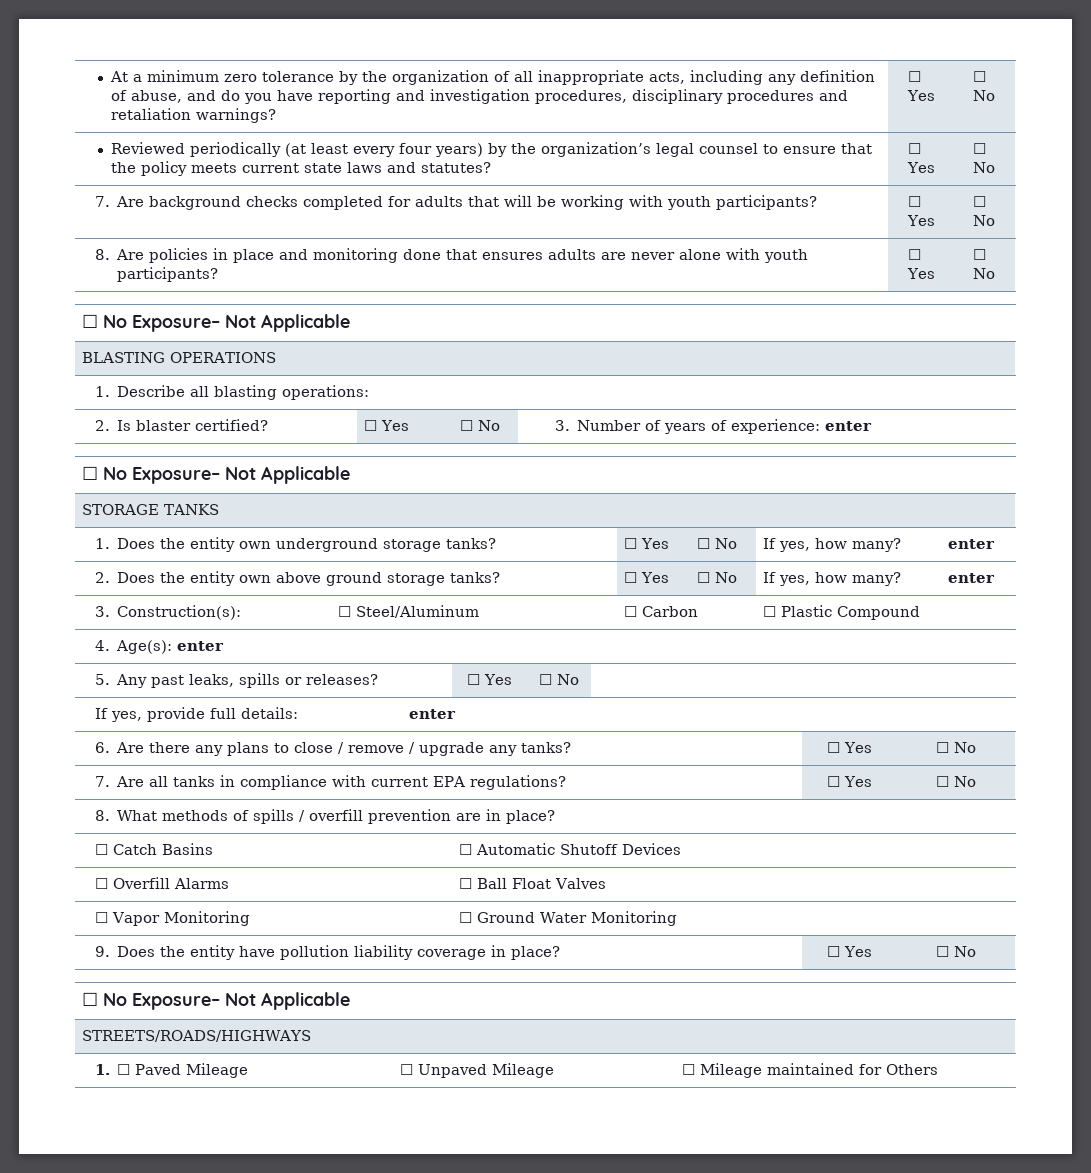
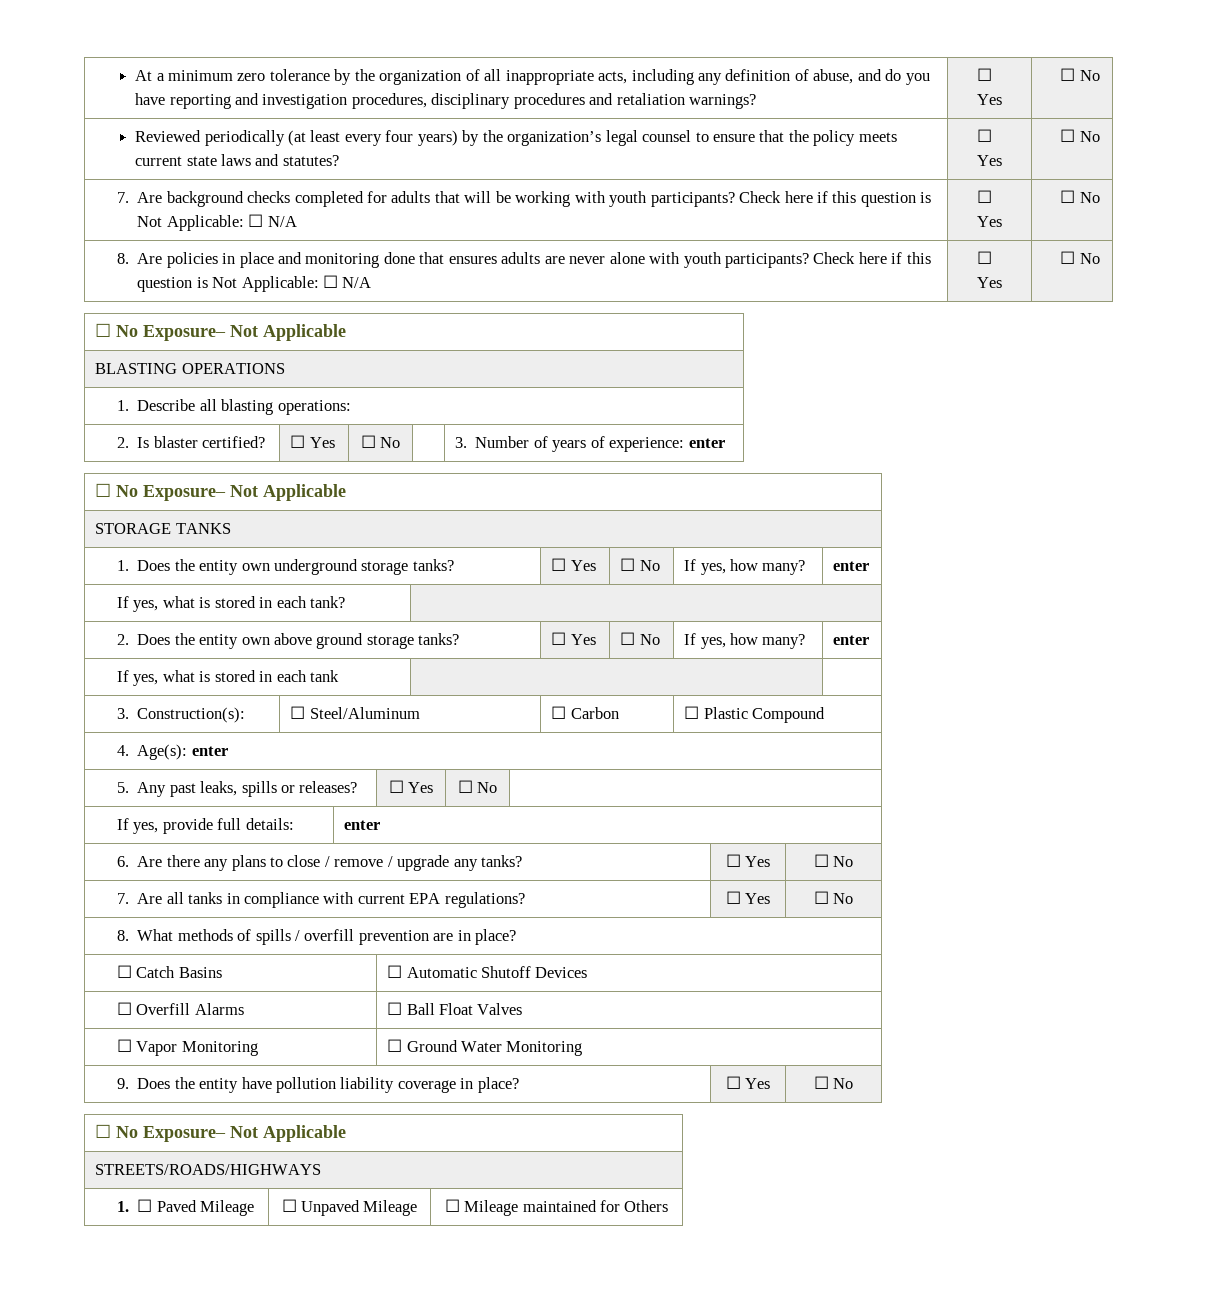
- 7. Are background checks completed for adults that will be working with youth participants? | ☐ Yes | ☐ No
+ 7. Are background checks completed for adults that will be working with youth participants? Check here if this question is Not Applicable: ☐ N/A | ☐ Yes | ☐ No
- 8. Are policies in place and monitoring done that ensures adults are never alone with youth participants? | ☐ Yes | ☐ No
+ 8. Are policies in place and monitoring done that ensures adults are never alone with youth participants? Check here if this question is Not Applicable: ☐ N/A | ☐ Yes | ☐ No
+ If yes, what is stored in each tank? |
+ If yes, what is stored in each tank | |

